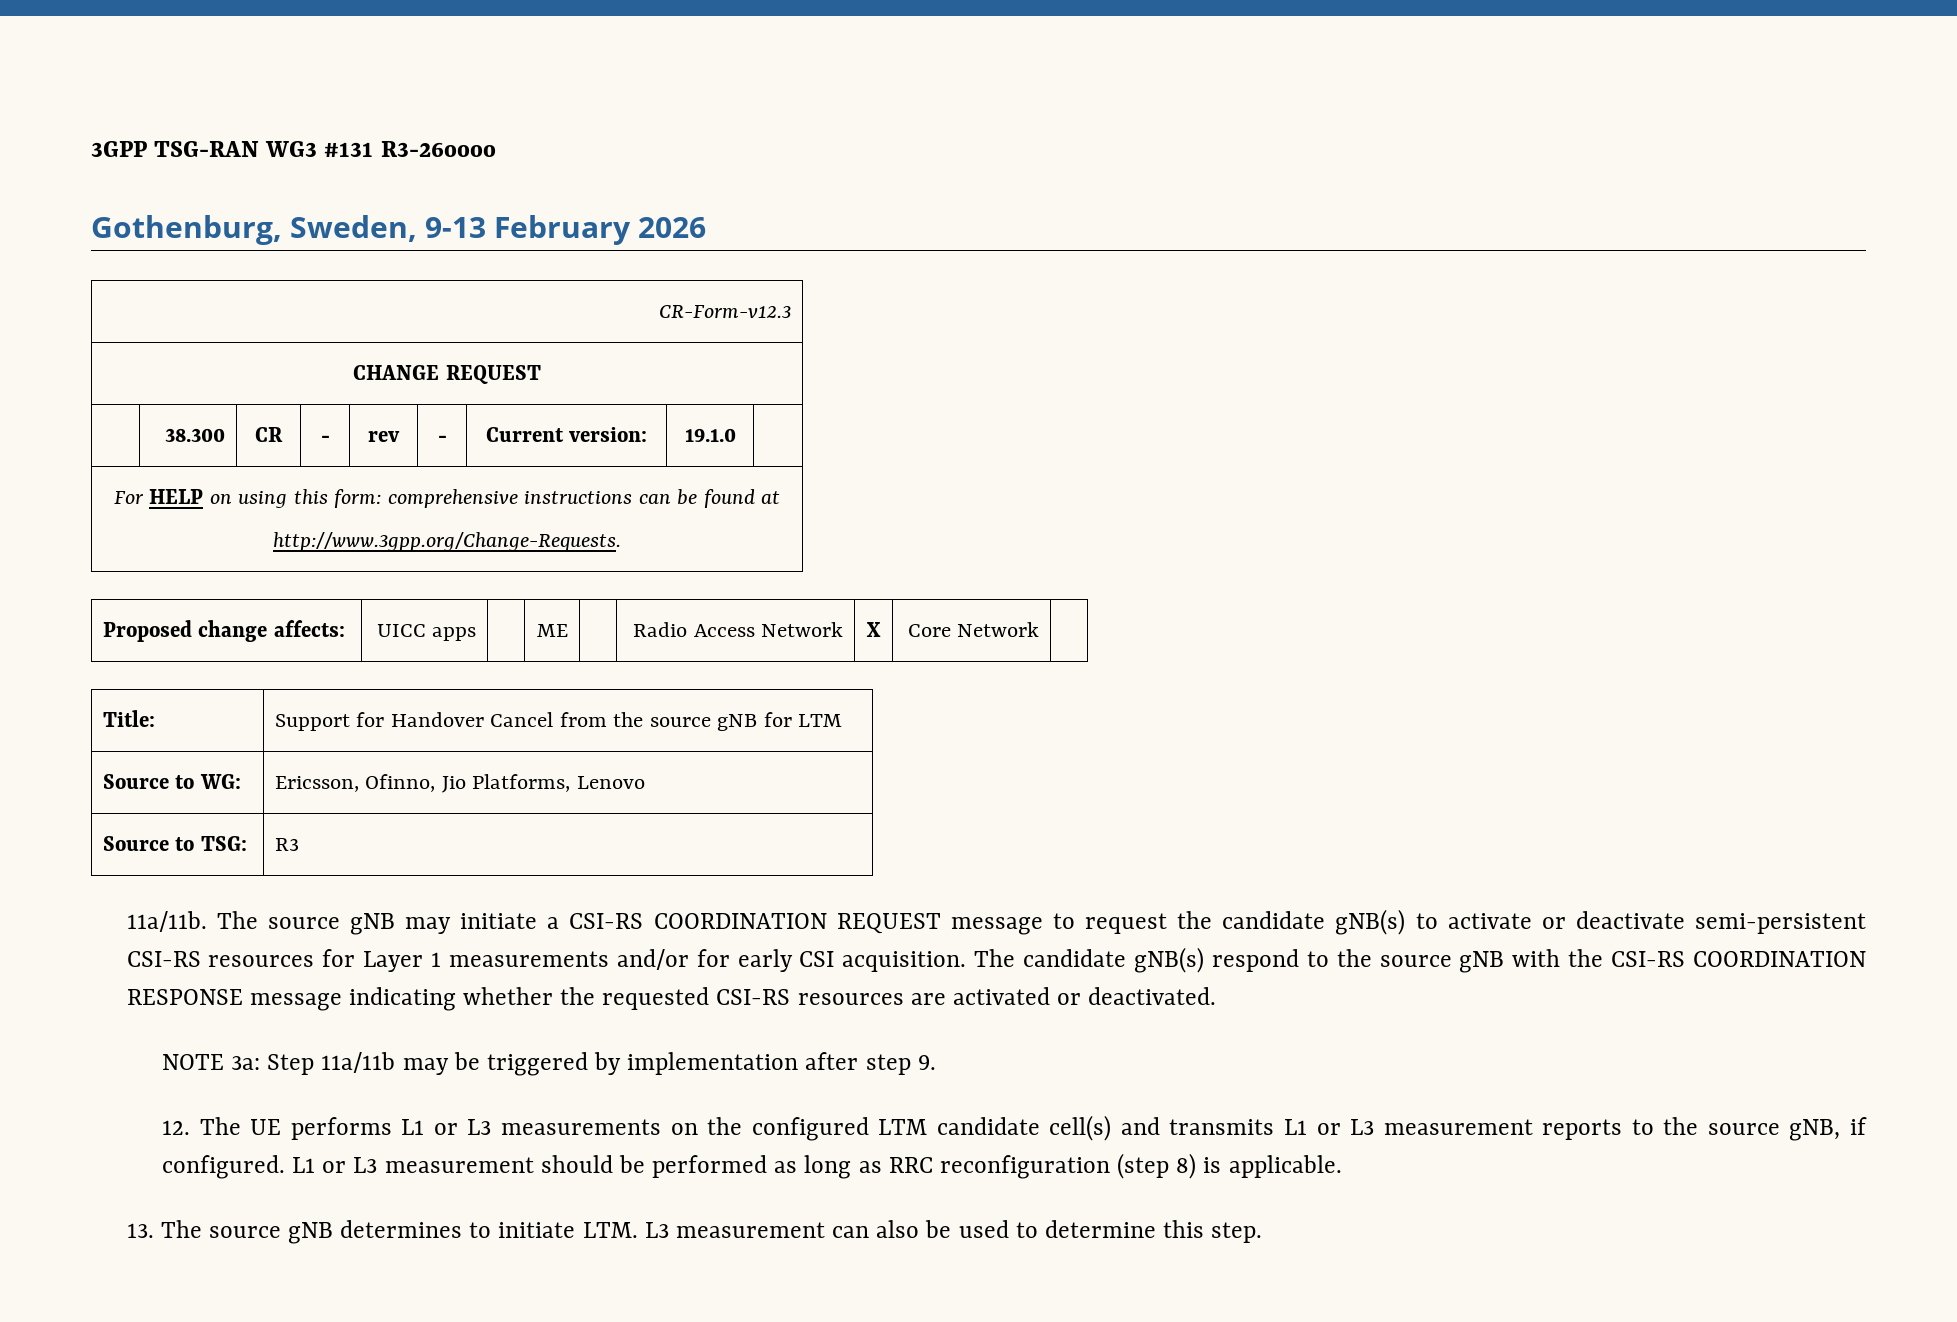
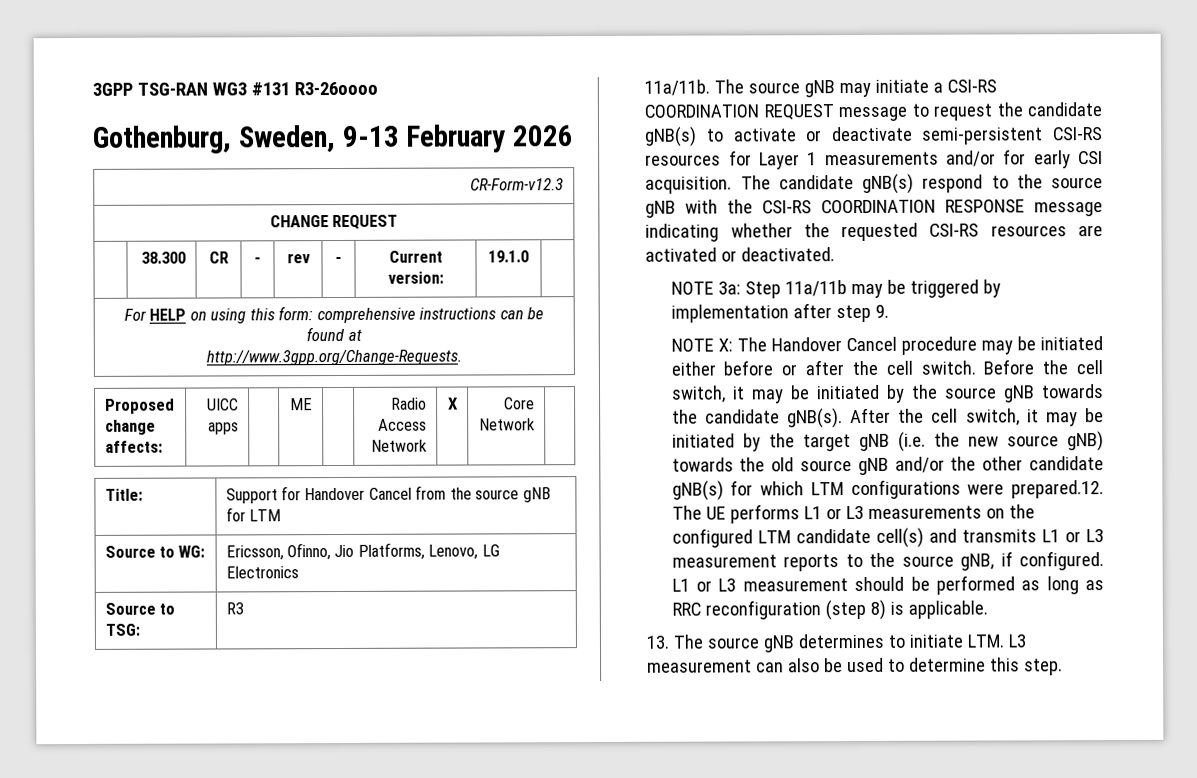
- Source to WG: | Ericsson, Ofinno, Jio Platforms, Lenovo
+ Source to WG: | Ericsson, Ofinno, Jio Platforms, Lenovo, LG Electronics
- 12. The UE performs L1 or L3 measurements on the configured LTM candidate cell(s) and transmits L1 or L3 measurement reports to the source gNB, if configured.
+ NOTE X: The Handover Cancel procedure may be initiated either before or after the cell switch. Before the cell switch, it may be initiated by the source gNB towards the candidate gNB(s). After the cell switch, it may be initiated by the target gNB (i.e. the new source gNB) towards the old source gNB and/or the other candidate gNB(s) for which LTM configurations were prepared.12. The UE performs L1 or L3 measurements on the configured LTM candidate cell(s) and transmits L1 or L3 measurement reports to the source gNB, if configured.

